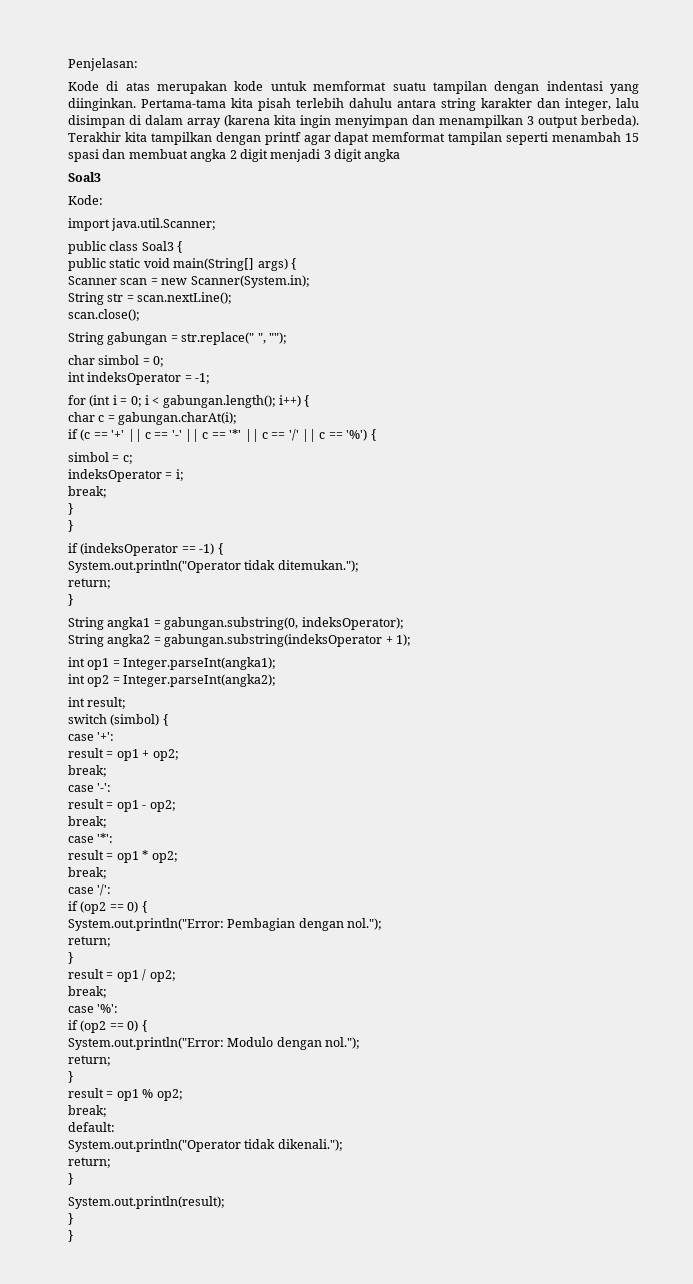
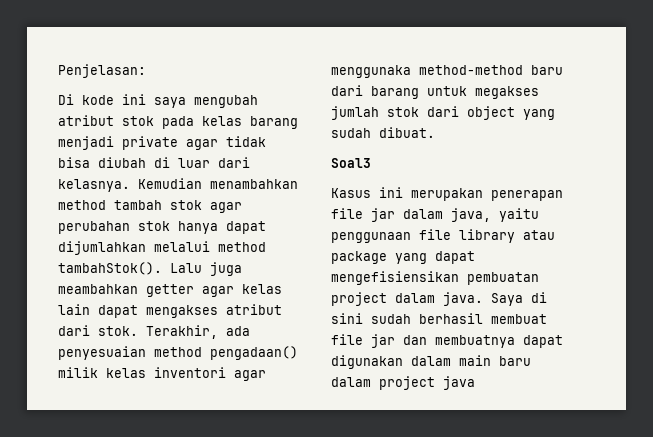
- Kode di atas merupakan kode untuk memformat suatu tampilan dengan indentasi yang diinginkan. Pertama-tama kita pisah terlebih dahulu antara string karakter dan integer, lalu disimpan di dalam array (karena kita ingin menyimpan dan menampilkan 3 output berbeda). Terakhir kita tampilkan dengan printf agar dapat memformat tampilan seperti menambah 15 spasi dan membuat angka 2 digit menjadi 3 digit angka
+ Di kode ini saya mengubah atribut stok pada kelas barang menjadi private agar tidak bisa diubah di luar dari kelasnya. Kemudian menambahkan method tambah stok agar perubahan stok hanya dapat dijumlahkan melalui method tambahStok(). Lalu juga meambahkan getter agar kelas lain dapat mengakses atribut dari stok. Terakhir, ada penyesuaian method pengadaan() milik kelas inventori agar menggunaka method-method baru dari barang untuk megakses jumlah stok dari object yang sudah dibuat.
  Soal3
- Kode:
- import java.util.Scanner;
- public class Soal3 {
- public static void main(String[] args) {
- Scanner scan = new Scanner(System.in);
- String str = scan.nextLine();
- scan.close();
- String gabungan = str.replace(" ", "");
- char simbol = 0;
- int indeksOperator = -1;
- for (int i = 0; i < gabungan.length(); i++) {
- char c = gabungan.charAt(i);
- if (c == '+' || c == '-' || c == '*' || c == '/' || c == '%') {
- simbol = c;
- indeksOperator = i;
- break;
- }
- }
- if (indeksOperator == -1) {
- System.out.println("Operator tidak ditemukan.");
- return;
- }
- String angka1 = gabungan.substring(0, indeksOperator);
- String angka2 = gabungan.substring(indeksOperator + 1);
- int op1 = Integer.parseInt(angka1);
- int op2 = Integer.parseInt(angka2);
- int result;
- switch (simbol) {
- case '+':
- result = op1 + op2;
- break;
- case '-':
- result = op1 - op2;
- break;
- case '*':
- result = op1 * op2;
- break;
- case '/':
- if (op2 == 0) {
- System.out.println("Error: Pembagian dengan nol.");
- return;
- }
- result = op1 / op2;
- break;
- case '%':
- if (op2 == 0) {
- System.out.println("Error: Modulo dengan nol.");
- return;
- }
- result = op1 % op2;
- break;
- default:
- System.out.println("Operator tidak dikenali.");
- return;
- }
- System.out.println(result);
- }
- }
+ Kasus ini merupakan penerapan file jar dalam java, yaitu penggunaan file library atau package yang dapat mengefisiensikan pembuatan project dalam java. Saya di sini sudah berhasil membuat file jar dan membuatnya dapat digunakan dalam main baru dalam project java

